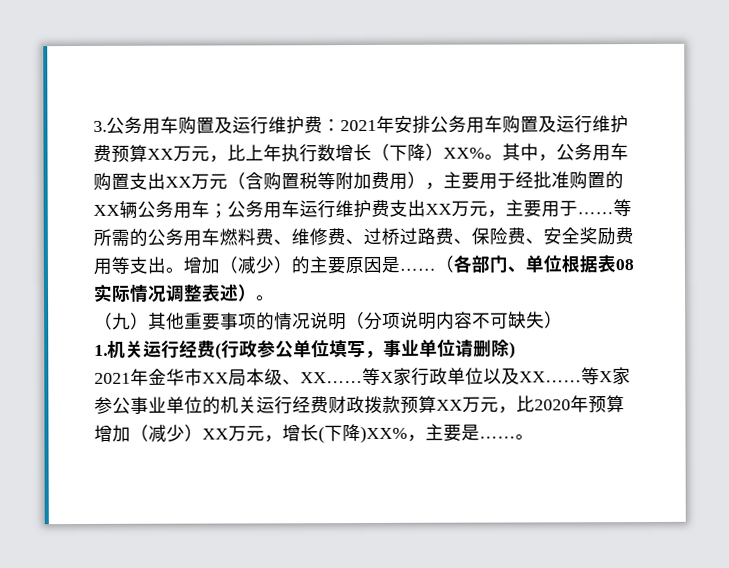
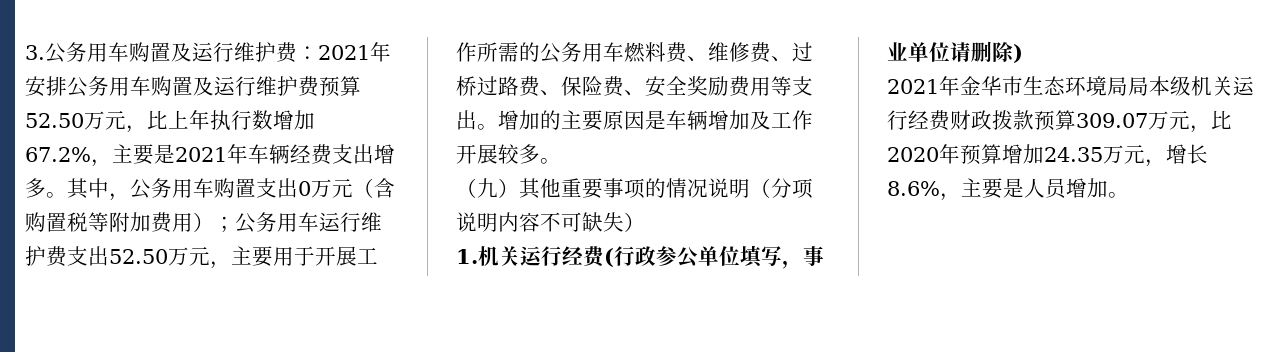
- 3.公务用车购置及运行维护费：2021年安排公务用车购置及运行维护费预算XX万元，比上年执行数增长（下降）XX%。
+ 3.公务用车购置及运行维护费：2021年安排公务用车购置及运行维护费预算52.50万元，比上年执行数增加67.2%，主要是2021年车辆经费支出增多。
- 其中，公务用车购置支出XX万元（含购置税等附加费用），主要用于经批准购置的XX辆公务用车；公务用车运行维护费支出XX万元，主要用于……等所需的公务用车燃料费、维修费、过桥过路费、保险费、安全奖励费用等支出。
+ 其中，公务用车购置支出0万元（含购置税等附加费用）；公务用车运行维护费支出52.50万元，主要用于开展工作所需的公务用车燃料费、维修费、过桥过路费、保险费、安全奖励费用等支出。
- 增加（减少）的主要原因是……（各部门、单位根据表08实际情况调整表述）。
+ 增加的主要原因是车辆增加及工作开展较多。
- 2021年金华市XX局本级、XX……等X家行政单位以及XX……等X家参公事业单位的机关运行经费财政拨款预算XX万元，比2020年预算增加（减少）XX万元，增长(下降)XX%，主要是……。
+ 2021年金华市生态环境局局本级机关运行经费财政拨款预算309.07万元，比2020年预算增加24.35万元，增长8.6%，主要是人员增加。

